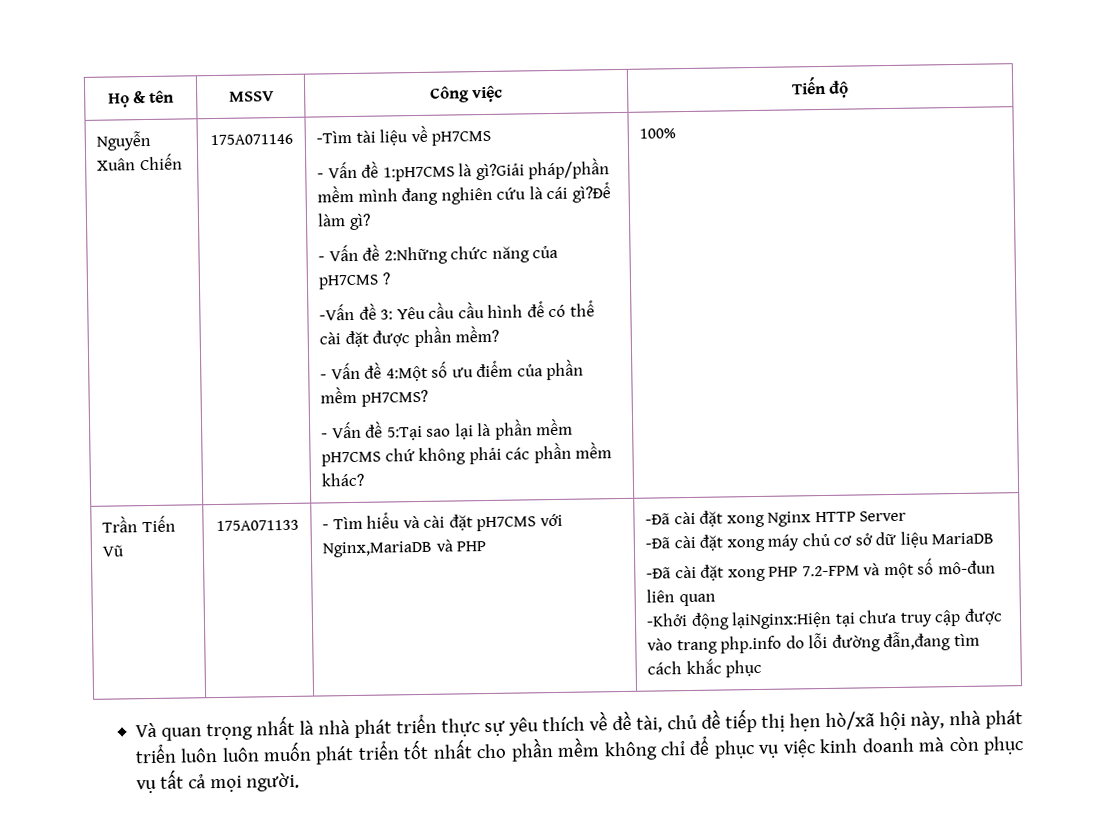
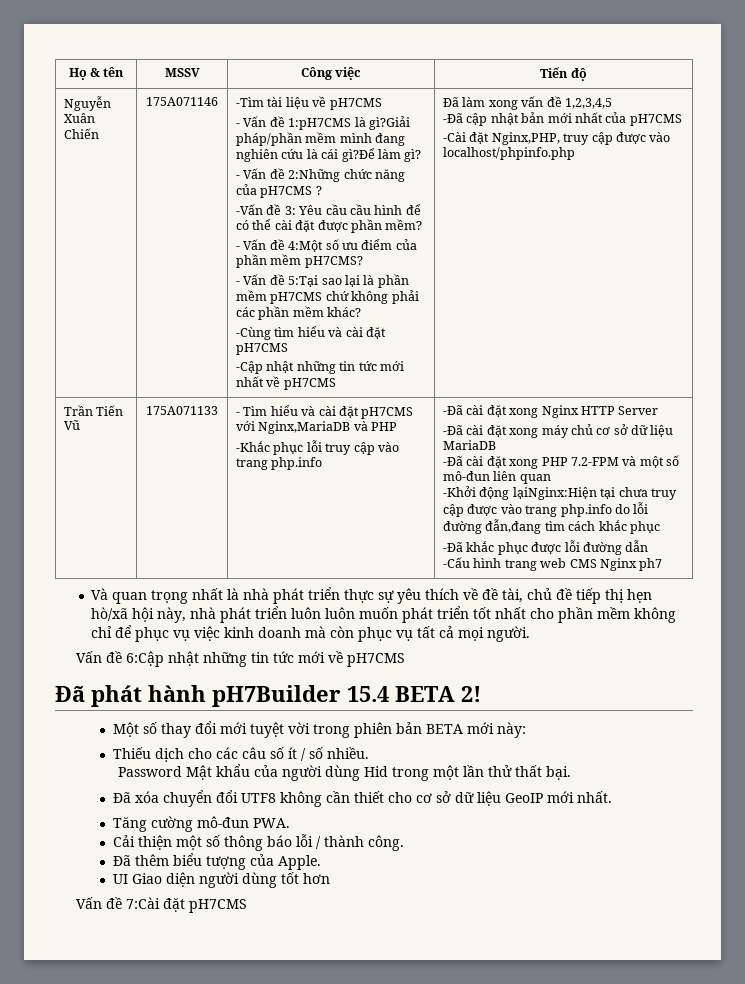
- 100%
+ -Cùng tìm hiểu và cài đặt pH7CMS
+ -Cập nhật những tin tức mới nhất về pH7CMS | Đã làm xong vấn đề 1,2,3,4,5
+ -Đã cập nhật bản mới nhất của pH7CMS
+ -Cài đặt Nginx,PHP, truy cập được vào localhost/phpinfo.php
+ -Khắc phục lỗi truy cập vào trang php.info
+ -Đã khắc phục được lỗi đường dẫn
+ -Cấu hình trang web CMS Nginx ph7
+ Vấn đề 6:Cập nhật những tin tức mới về pH7CMS
+ Đã phát hành pH7Builder 15.4 BETA 2!
+ Một số thay đổi mới tuyệt vời trong phiên bản BETA mới này:
+ Thiếu dịch cho các câu số ít / số nhiều.
+ Password Mật khẩu của người dùng Hid trong một lần thử thất bại.
+ Đã xóa chuyển đổi UTF8 không cần thiết cho cơ sở dữ liệu GeoIP mới nhất.
+ Tăng cường mô-đun PWA.
+ Cải thiện một số thông báo lỗi / thành công.
+ Đã thêm biểu tượng của Apple.
+ UI Giao diện người dùng tốt hơn
+ Vấn đề 7:Cài đặt pH7CMS

